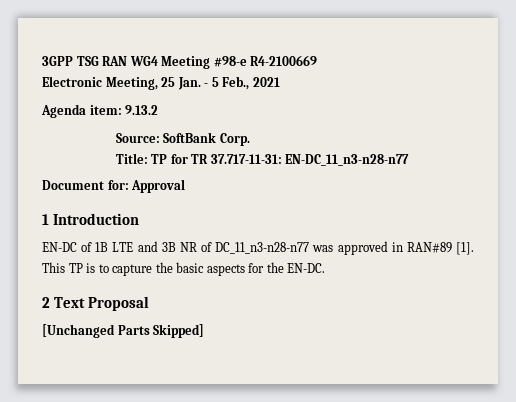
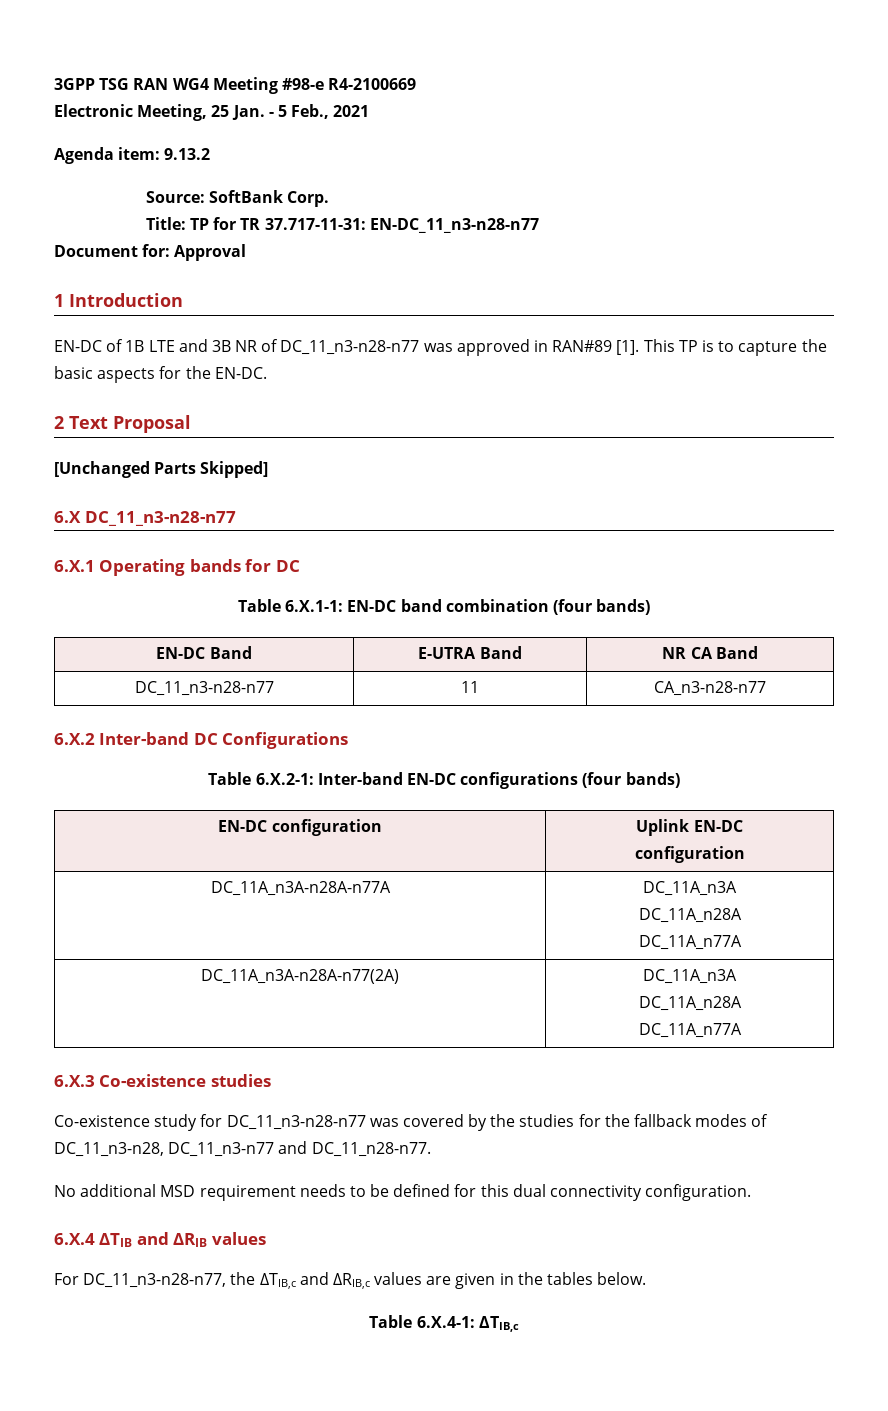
+ 6.X DC_11_n3-n28-n77
+ 6.X.1 Operating bands for DC
+ Table 6.X.1-1: EN-DC band combination (four bands)
+ EN-DC Band | E-UTRA Band | NR CA Band
+ DC_11_n3-n28-n77 | 11 | CA_n3-n28-n77
+ 6.X.2 Inter-band DC Configurations
+ Table 6.X.2-1: Inter-band EN-DC configurations (four bands)
+ EN-DC configuration | Uplink EN-DC
+ configuration
+ DC_11A_n3A-n28A-n77A | DC_11A_n3A
+ DC_11A_n28A
+ DC_11A_n77A
+ DC_11A_n3A-n28A-n77(2A) | DC_11A_n3A
+ DC_11A_n28A
+ DC_11A_n77A
+ 6.X.3 Co-existence studies
+ Co-existence study for DC_11_n3-n28-n77 was covered by the studies for the fallback modes of DC_11_n3-n28, DC_11_n3-n77 and DC_11_n28-n77.
+ No additional MSD requirement needs to be defined for this dual connectivity configuration.
+ 6.X.4 ∆TIB and ∆RIB values
+ For DC_11_n3-n28-n77, the ΔTIB,c and ΔRIB,c values are given in the tables below.
+ Table 6.X.4-1: ΔTIB,c

